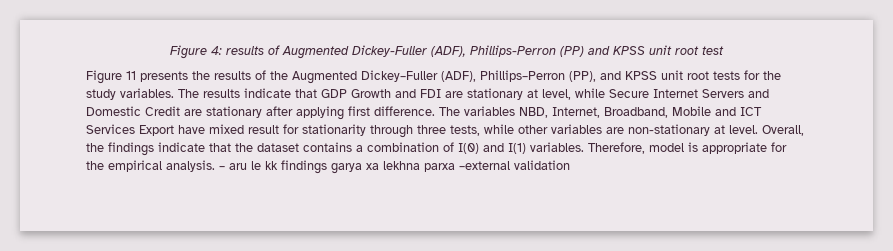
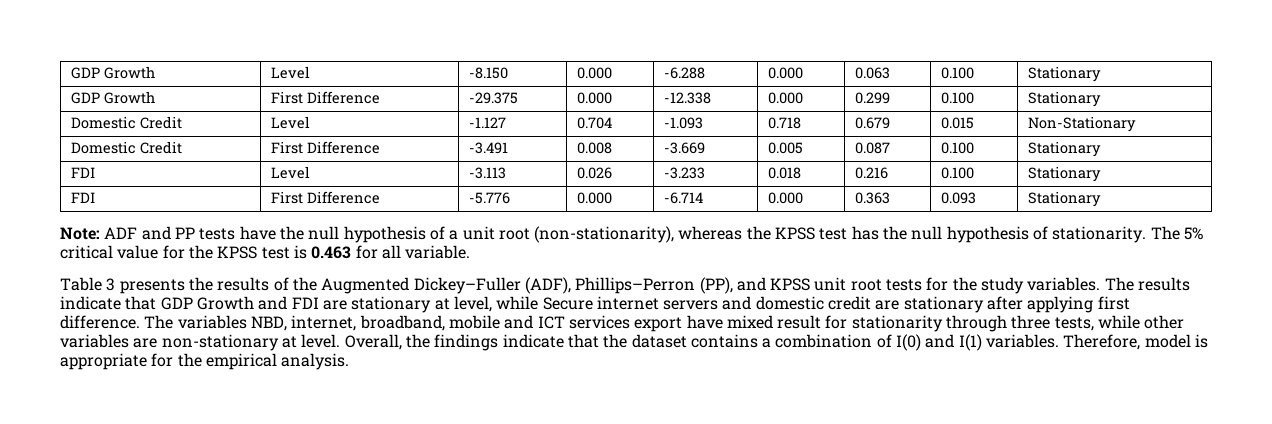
- Figure 4: results of Augmented Dickey-Fuller (ADF), Phillips-Perron (PP) and KPSS unit root test
- Figure 11 presents the results of the Augmented Dickey–Fuller (ADF), Phillips–Perron (PP), and KPSS unit root tests for the study variables.
+ GDP Growth | Level | -8.150 | 0.000 | -6.288 | 0.000 | 0.063 | 0.100 | Stationary
+ GDP Growth | First Difference | -29.375 | 0.000 | -12.338 | 0.000 | 0.299 | 0.100 | Stationary
+ Domestic Credit | Level | -1.127 | 0.704 | -1.093 | 0.718 | 0.679 | 0.015 | Non-Stationary
+ Domestic Credit | First Difference | -3.491 | 0.008 | -3.669 | 0.005 | 0.087 | 0.100 | Stationary
+ FDI | Level | -3.113 | 0.026 | -3.233 | 0.018 | 0.216 | 0.100 | Stationary
+ FDI | First Difference | -5.776 | 0.000 | -6.714 | 0.000 | 0.363 | 0.093 | Stationary
+ Note: ADF and PP tests have the null hypothesis of a unit root (non-stationarity), whereas the KPSS test has the null hypothesis of stationarity. The 5% critical value for the KPSS test is 0.463 for all variable.
+ Table 3 presents the results of the Augmented Dickey–Fuller (ADF), Phillips–Perron (PP), and KPSS unit root tests for the study variables.
- The results indicate that GDP Growth and FDI are stationary at level, while Secure Internet Servers and Domestic Credit are stationary after applying first difference.
+ The results indicate that GDP Growth and FDI are stationary at level, while Secure internet servers and domestic credit are stationary after applying first difference.
- The variables NBD, Internet, Broadband, Mobile and ICT Services Export have mixed result for stationarity through three tests, while other variables are non-stationary at level.
+ The variables NBD, internet, broadband, mobile and ICT services export have mixed result for stationarity through three tests, while other variables are non-stationary at level.
- – aru le kk findings garya xa lekhna parxa –external validation

